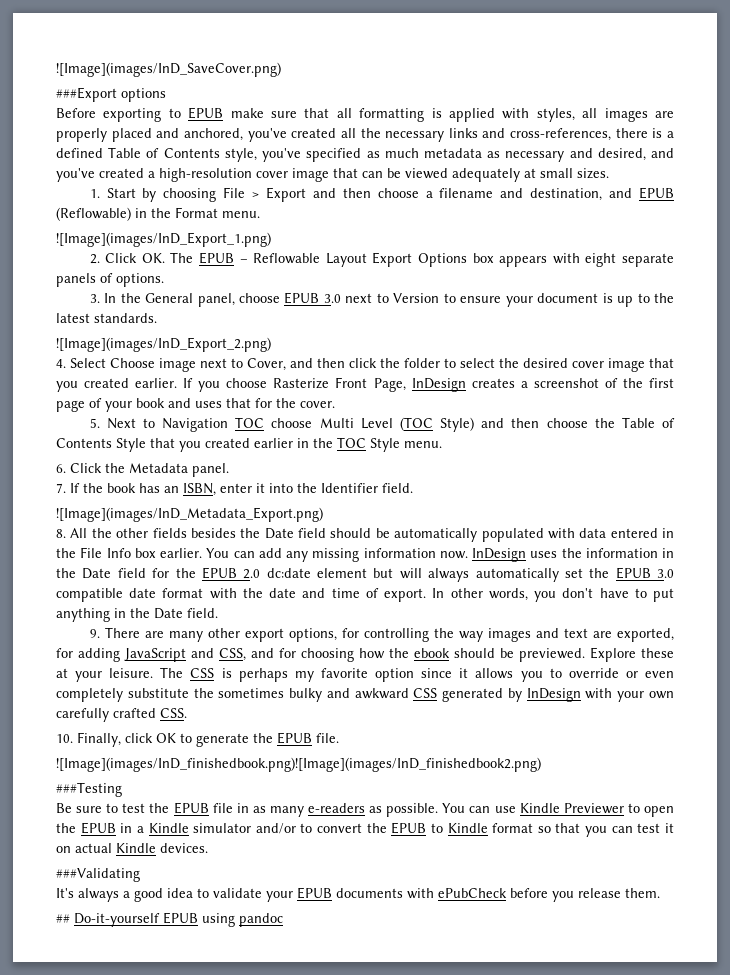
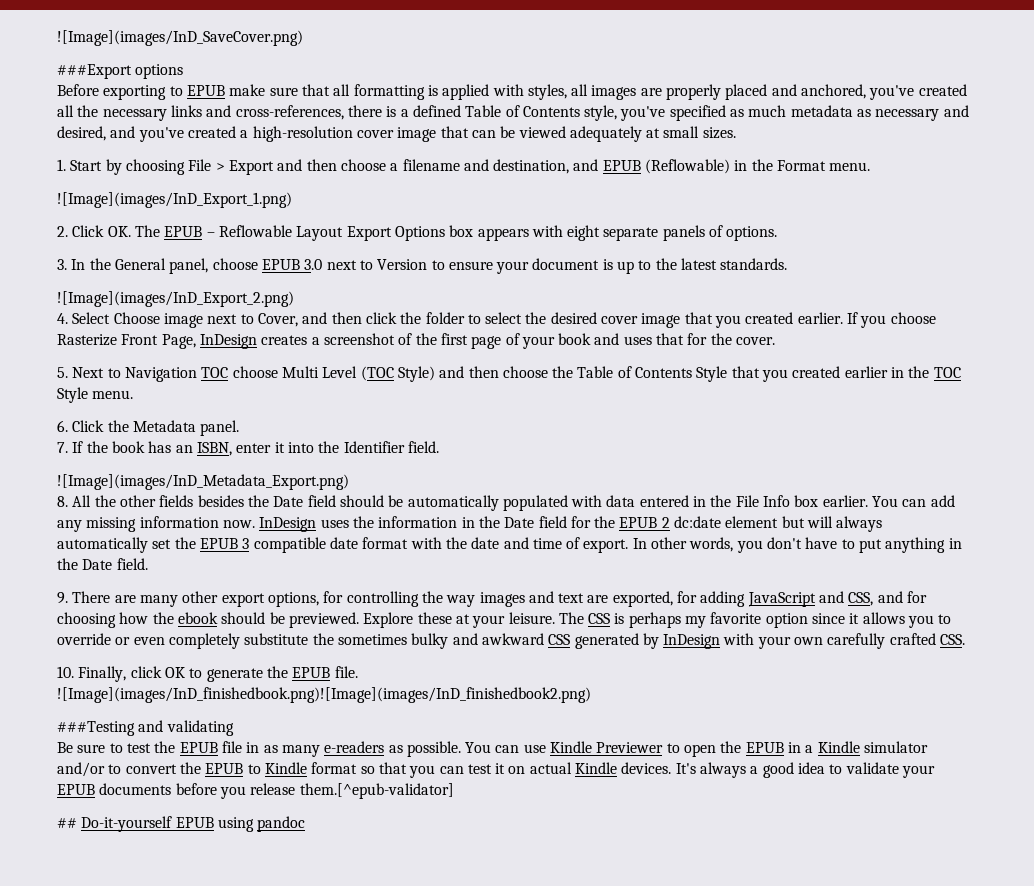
- InDesign uses the information in the Date field for the EPUB 2.0 dc:date element but will always automatically set the EPUB 3.0 compatible date format with the date and time of export.
+ InDesign uses the information in the Date field for the EPUB 2 dc:date element but will always automatically set the EPUB 3 compatible date format with the date and time of export.
- ###Testing
+ ###Testing and validating
- You can use Kindle Previewer to open the EPUB in a Kindle simulator and/or to convert the EPUB to Kindle format so that you can test it on actual Kindle devices.
- ###Validating
- It's always a good idea to validate your EPUB documents with ePubCheck before you release them.
+ You can use Kindle Previewer to open the EPUB in a Kindle simulator and/or to convert the EPUB to Kindle format so that you can test it on actual Kindle devices. It's always a good idea to validate your EPUB documents before you release them.[^epub-validator]

